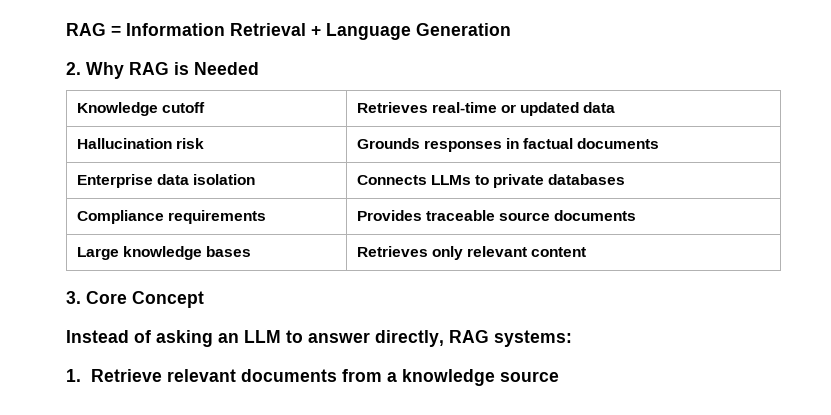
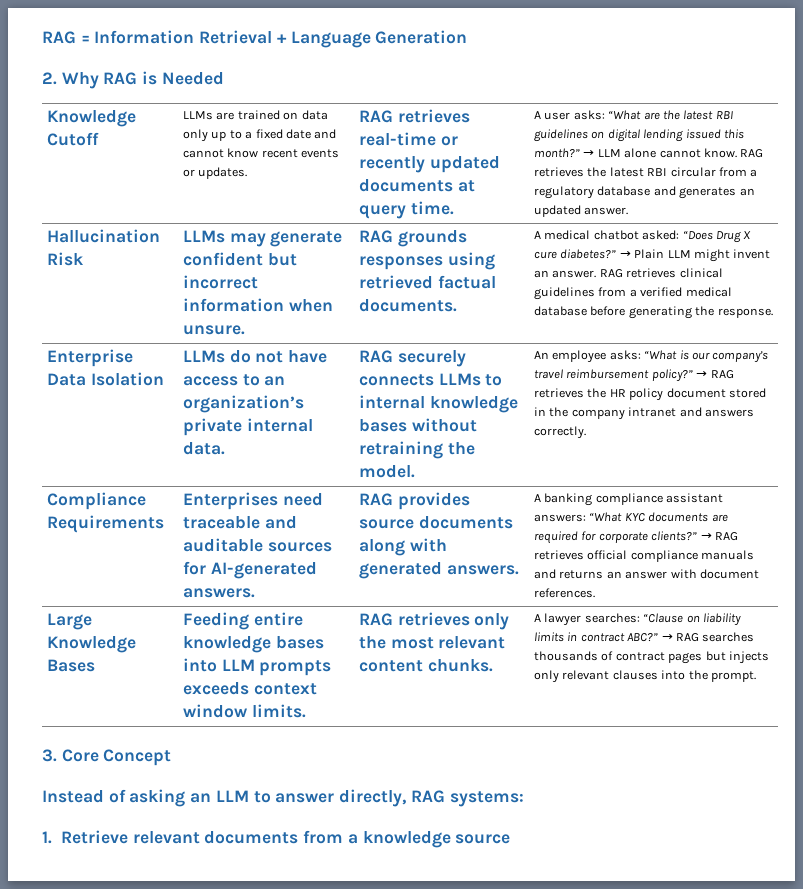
- Knowledge cutoff | Retrieves real-time or updated data
- Hallucination risk | Grounds responses in factual documents
- Enterprise data isolation | Connects LLMs to private databases
- Compliance requirements | Provides traceable source documents
- Large knowledge bases | Retrieves only relevant content
+ Knowledge Cutoff | LLMs are trained on data only up to a fixed date and cannot know recent events or updates. | RAG retrieves real-time or recently updated documents at query time. | A user asks: “What are the latest RBI guidelines on digital lending issued this month?” → LLM alone cannot know. RAG retrieves the latest RBI circular from a regulatory database and generates an updated answer.
+ Hallucination Risk | LLMs may generate confident but incorrect information when unsure. | RAG grounds responses using retrieved factual documents. | A medical chatbot asked: “Does Drug X cure diabetes?” → Plain LLM might invent an answer. RAG retrieves clinical guidelines from a verified medical database before generating the response.
+ Enterprise Data Isolation | LLMs do not have access to an organization’s private internal data. | RAG securely connects LLMs to internal knowledge bases without retraining the model. | An employee asks: “What is our company’s travel reimbursement policy?” → RAG retrieves the HR policy document stored in the company intranet and answers correctly.
+ Compliance Requirements | Enterprises need traceable and auditable sources for AI-generated answers. | RAG provides source documents along with generated answers. | A banking compliance assistant answers: “What KYC documents are required for corporate clients?” → RAG retrieves official compliance manuals and returns an answer with document references.
+ Large Knowledge Bases | Feeding entire knowledge bases into LLM prompts exceeds context window limits. | RAG retrieves only the most relevant content chunks. | A lawyer searches: “Clause on liability limits in contract ABC?” → RAG searches thousands of contract pages but injects only relevant clauses into the prompt.

